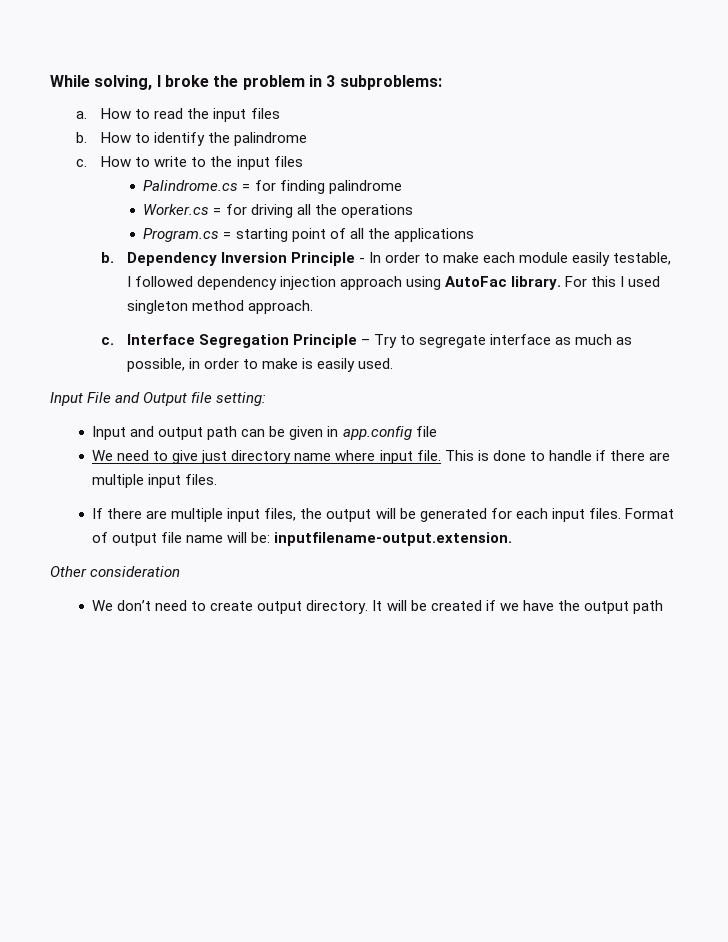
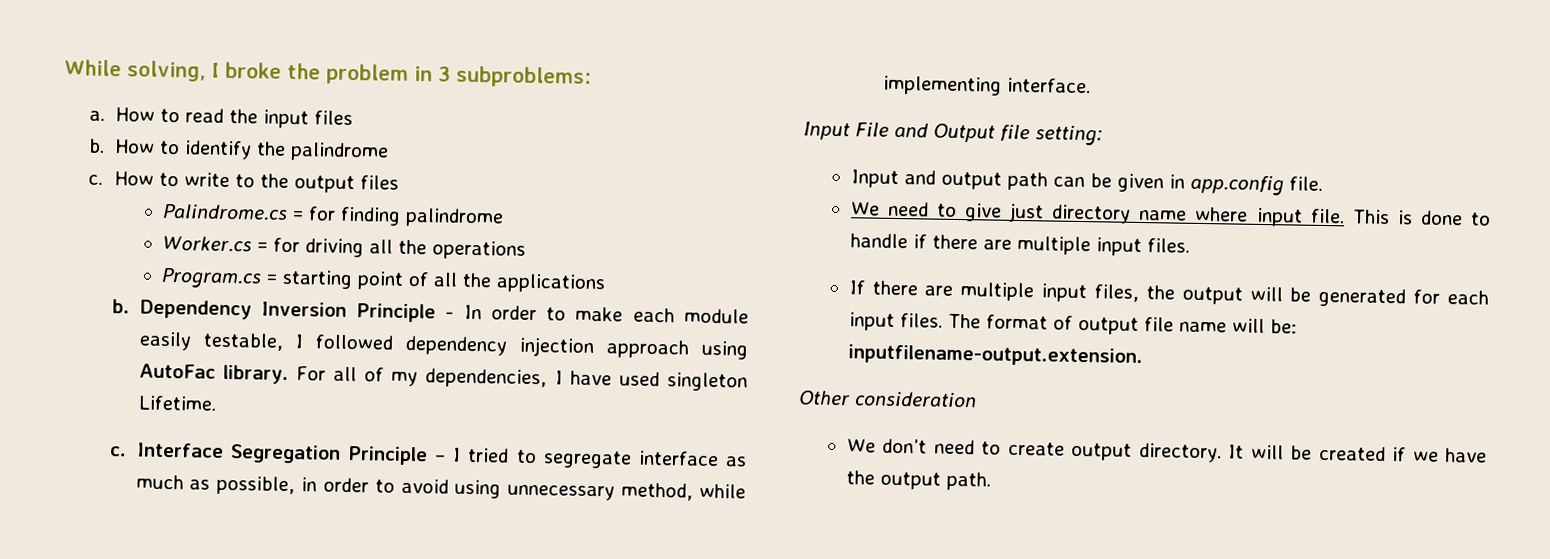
- How to write to the input files
+ How to write to the output files
- For this I used singleton method approach.
+ For all of my dependencies, I have used singleton Lifetime.
- Interface Segregation Principle – Try to segregate interface as much as possible, in order to make is easily used.
+ Interface Segregation Principle – I tried to segregate interface as much as possible, in order to avoid using unnecessary method, while implementing interface.
- Input and output path can be given in app.config file
+ Input and output path can be given in app.config file.
- Format of output file name will be: inputfilename-output.extension.
+ The format of output file name will be: inputfilename-output.extension.
- It will be created if we have the output path
+ It will be created if we have the output path.

